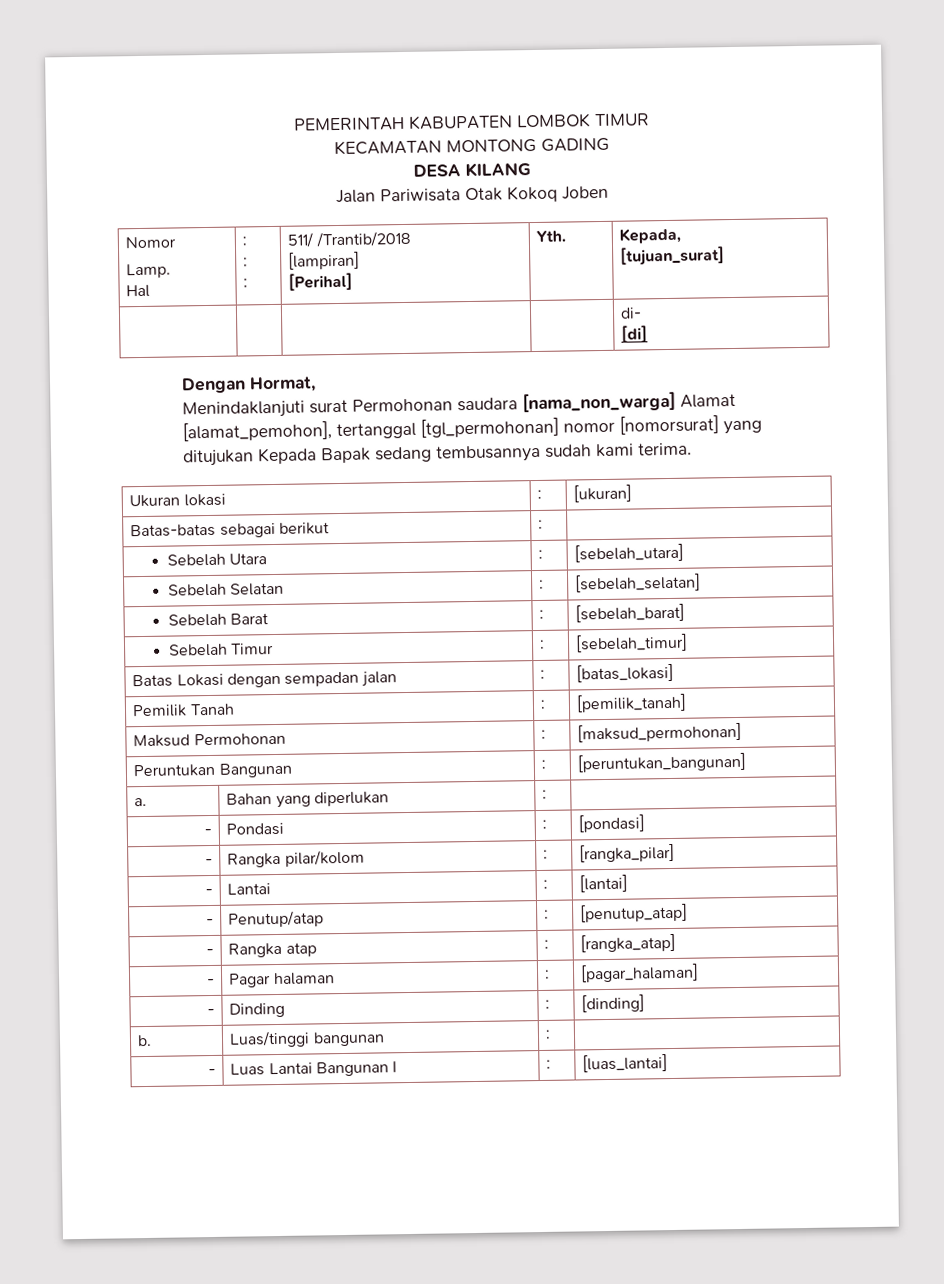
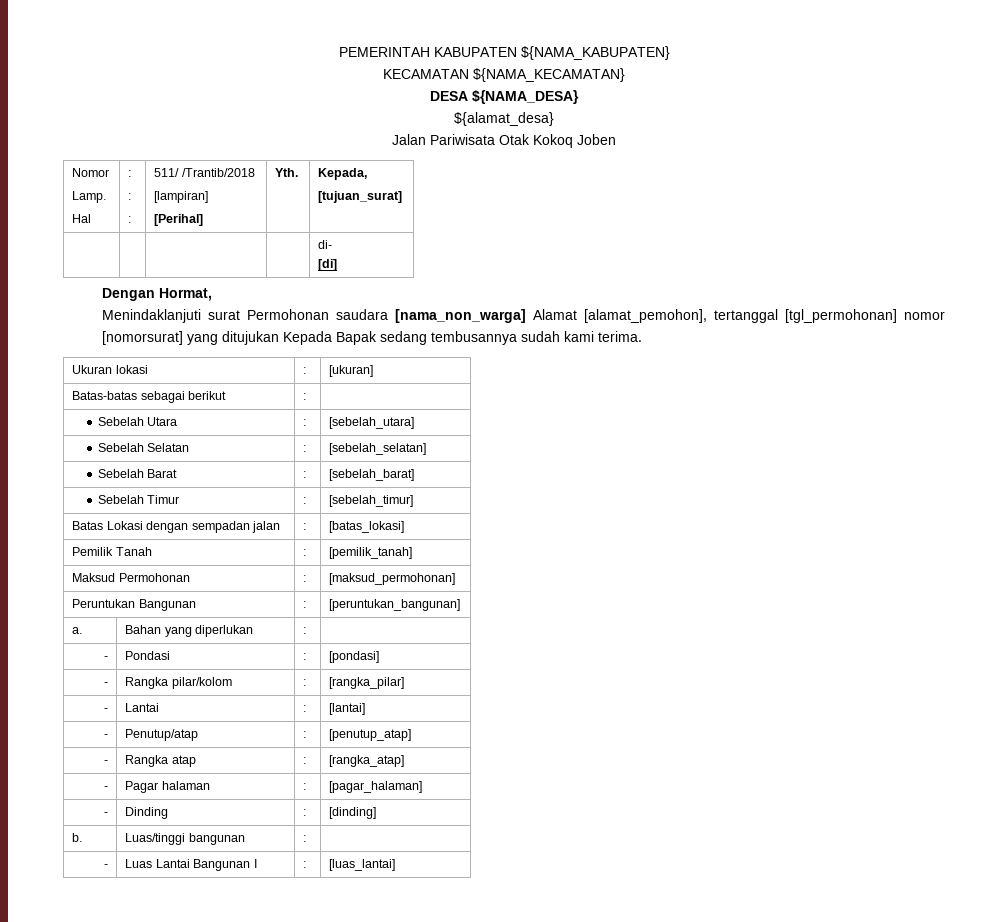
- PEMERINTAH KABUPATEN LOMBOK TIMUR
+ PEMERINTAH KABUPATEN ${NAMA_KABUPATEN}
- KECAMATAN MONTONG GADING
+ KECAMATAN ${NAMA_KECAMATAN}
- DESA KILANG
+ DESA ${NAMA_DESA}
+ ${alamat_desa}

